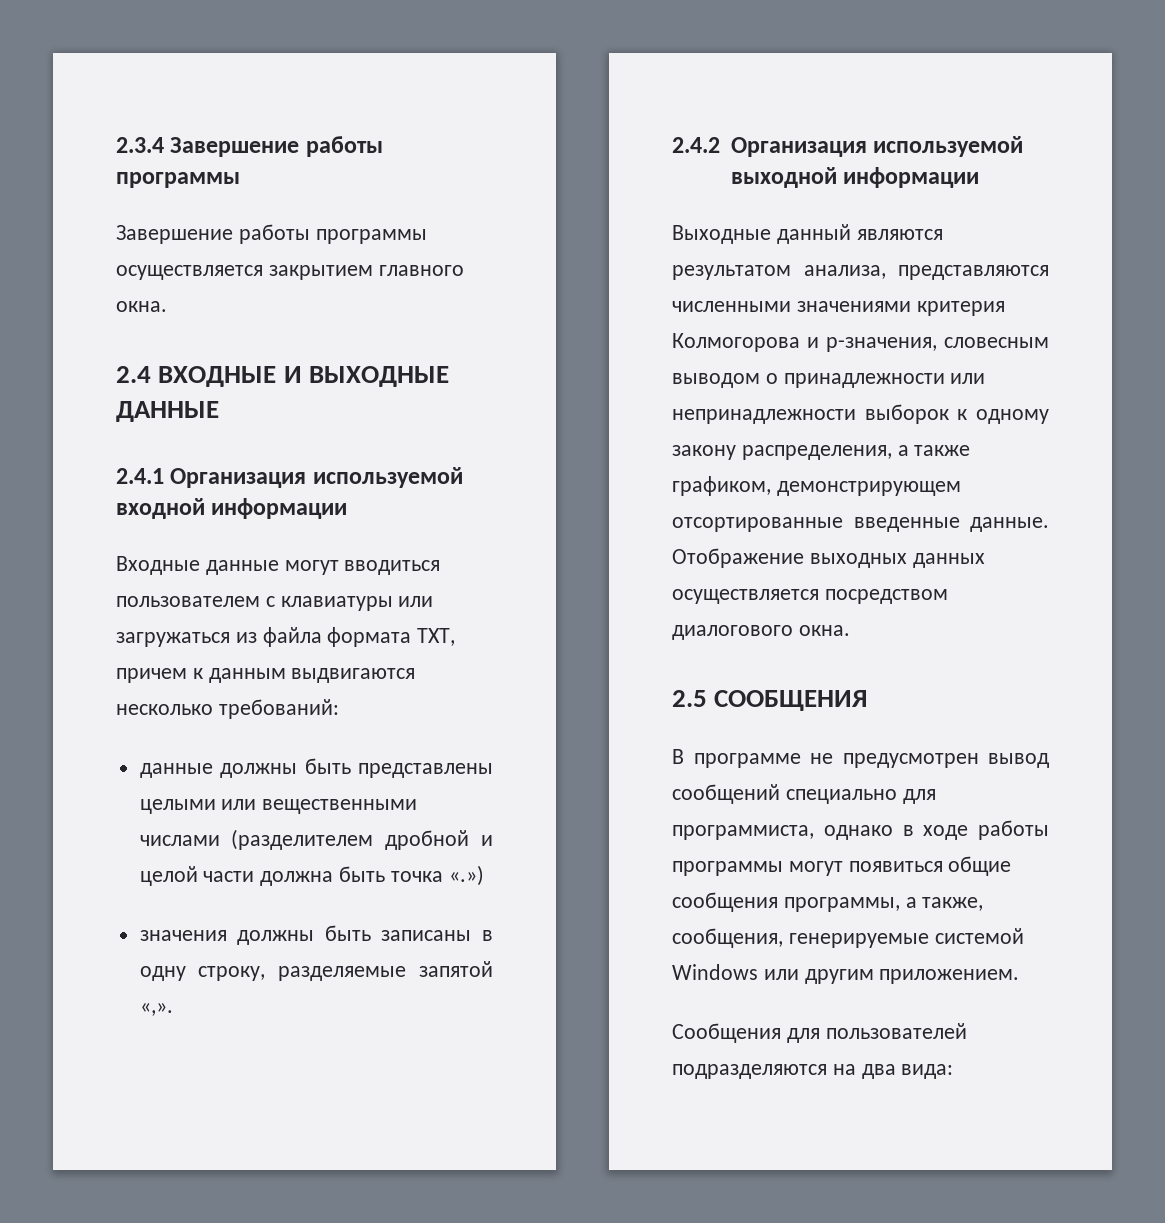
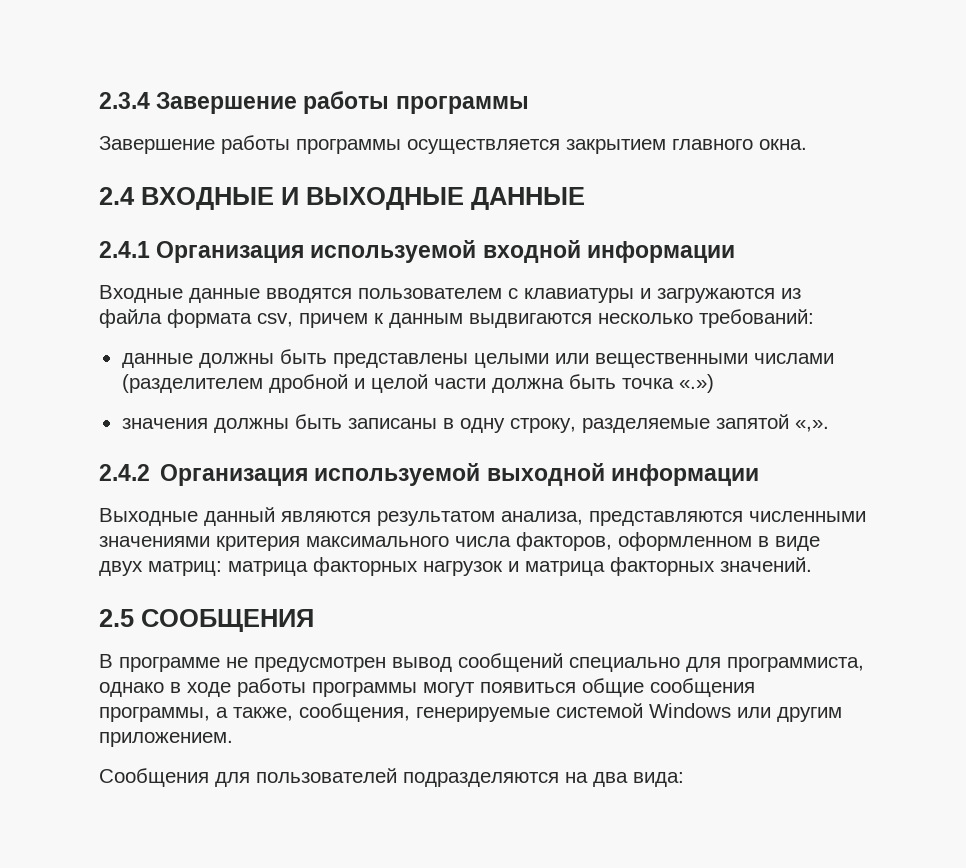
- Входные данные могут вводиться пользователем с клавиатуры или загружаться из файла формата TXT, причем к данным выдвигаются несколько требований:
+ Входные данные вводятся пользователем с клавиатуры и загружаются из файла формата csv, причем к данным выдвигаются несколько требований:
- Выходные данный являются результатом анализа, представляются численными значениями критерия Колмогорова и p-значения, словесным выводом о принадлежности или непринадлежности выборок к одному закону распределения, а также графиком, демонстрирующем отсортированные введенные данные. Отображение выходных данных осуществляется посредством диалогового окна.
+ Выходные данный являются результатом анализа, представляются численными значениями критерия максимального числа факторов, оформленном в виде двух матриц: матрица факторных нагрузок и матрица факторных значений.

